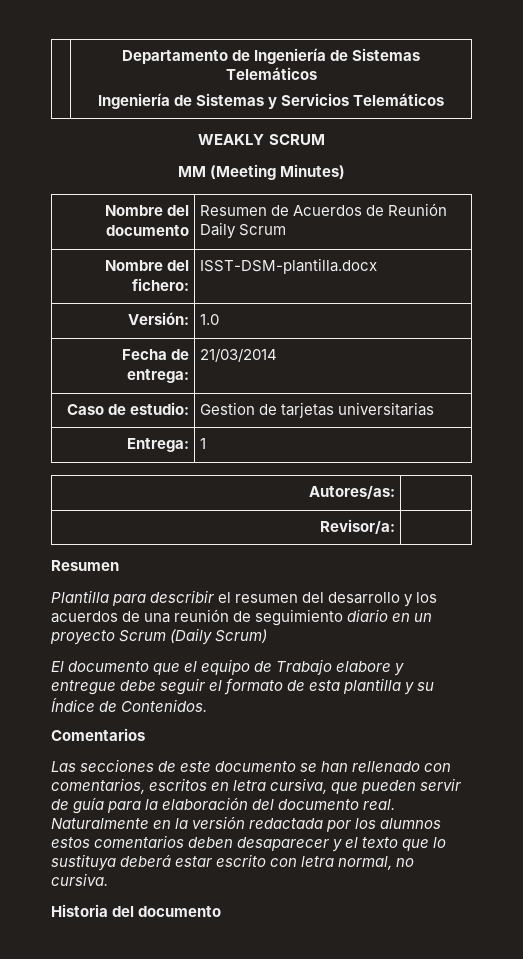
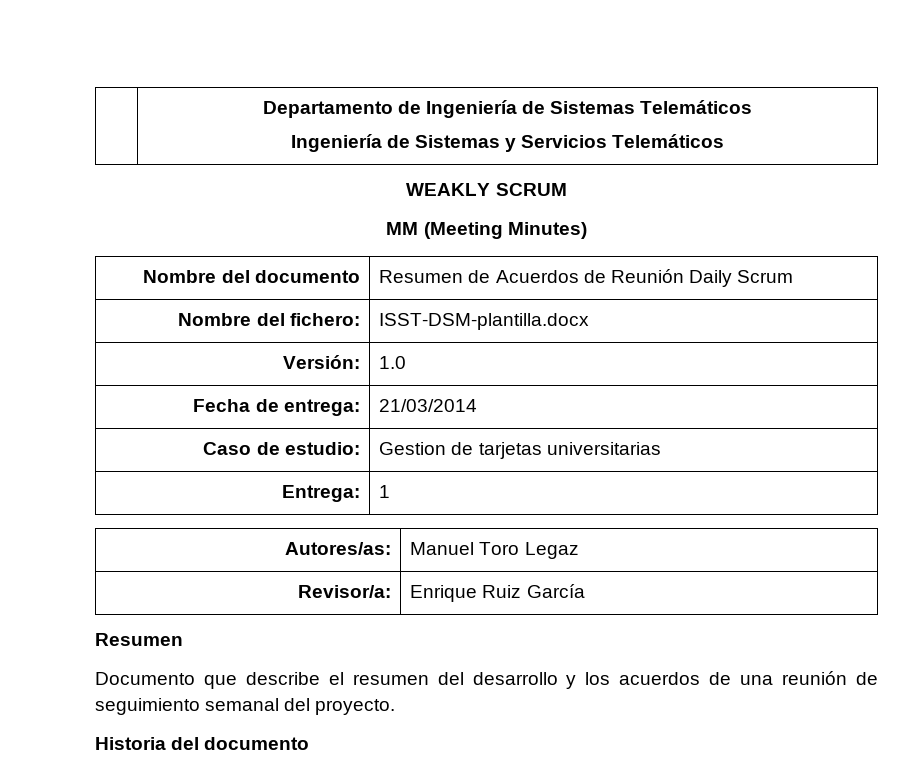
- Autores/as: |
- Revisor/a: |
+ Autores/as: | Manuel Toro Legaz
+ Revisor/a: | Enrique Ruiz García
  Resumen
- Plantilla para describir el resumen del desarrollo y los acuerdos de una reunión de seguimiento diario en un proyecto Scrum (Daily Scrum)
- El documento que el equipo de Trabajo elabore y entregue debe seguir el formato de esta plantilla y su Índice de Contenidos.
- Comentarios
- Las secciones de este documento se han rellenado con comentarios, escritos en letra cursiva, que pueden servir de guía para la elaboración del documento real. Naturalmente en la versión redactada por los alumnos estos comentarios deben desaparecer y el texto que lo sustituya deberá estar escrito con letra normal, no cursiva.
+ Documento que describe el resumen del desarrollo y los acuerdos de una reunión de seguimiento semanal del proyecto.

